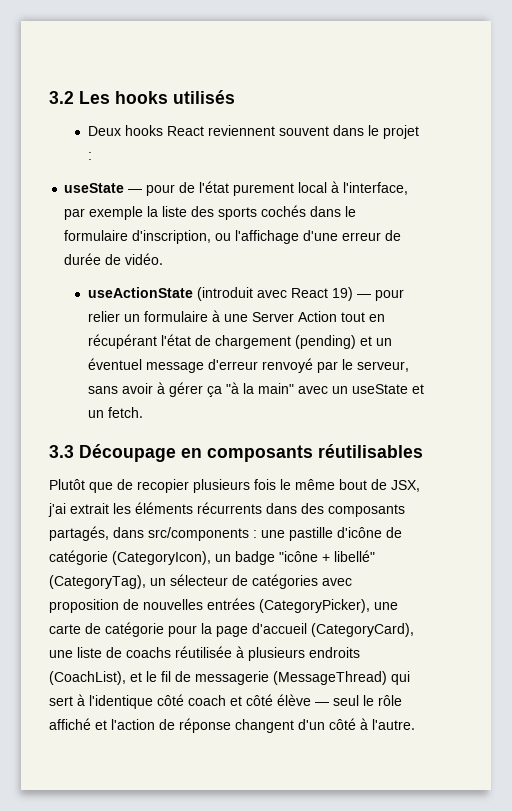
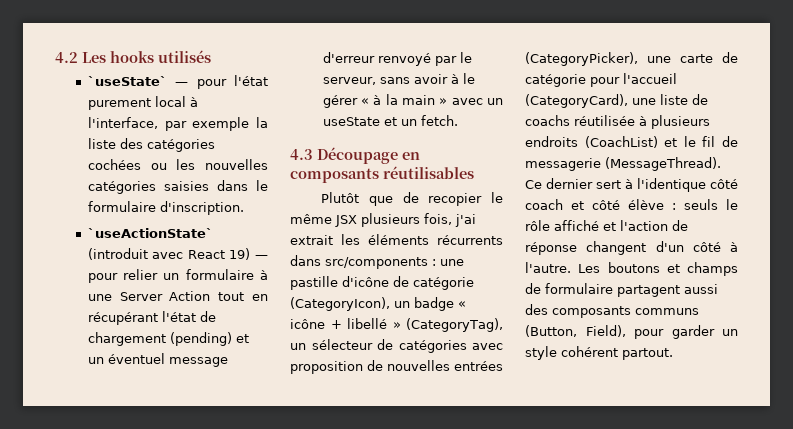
- 3.2 Les hooks utilisés
+ 4.2 Les hooks utilisés
- Deux hooks React reviennent souvent dans le projet :
- useState — pour de l'état purement local à l'interface, par exemple la liste des sports cochés dans le formulaire d'inscription, ou l'affichage d'une erreur de durée de vidéo.
- useActionState (introduit avec React 19) — pour relier un formulaire à une Server Action tout en récupérant l'état de chargement (pending) et un éventuel message d'erreur renvoyé par le serveur, sans avoir à gérer ça "à la main" avec un useState et un fetch.
+ `useState` — pour l'état purement local à l'interface, par exemple la liste des catégories cochées ou les nouvelles catégories saisies dans le formulaire d'inscription.
+ `useActionState` (introduit avec React 19) — pour relier un formulaire à une Server Action tout en récupérant l'état de chargement (pending) et un éventuel message d'erreur renvoyé par le serveur, sans avoir à le gérer « à la main » avec un useState et un fetch.
- 3.3 Découpage en composants réutilisables
+ 4.3 Découpage en composants réutilisables
- Plutôt que de recopier plusieurs fois le même bout de JSX, j'ai extrait les éléments récurrents dans des composants partagés, dans src/components :
+ Plutôt que de recopier le même JSX plusieurs fois, j'ai extrait les éléments récurrents dans src/components :
- une pastille d'icône de catégorie (CategoryIcon), un badge "icône + libellé" (CategoryTag), un sélecteur de catégories avec proposition de nouvelles entrées (CategoryPicker), une carte de catégorie pour la page d'accueil (CategoryCard), une liste de coachs réutilisée à plusieurs endroits (CoachList), et le fil de messagerie (MessageThread) qui sert à l'identique côté coach et côté élève — seul le rôle affiché et l'action de réponse changent d'un côté à l'autre.
+ une pastille d'icône de catégorie (CategoryIcon), un badge « icône + libellé » (CategoryTag), un sélecteur de catégories avec proposition de nouvelles entrées (CategoryPicker), une carte de catégorie pour l'accueil (CategoryCard), une liste de coachs réutilisée à plusieurs endroits (CoachList) et le fil de messagerie (MessageThread). Ce dernier sert à l'identique côté coach et côté élève : seuls le rôle affiché et l'action de réponse changent d'un côté à l'autre.
+ Les boutons et champs de formulaire partagent aussi des composants communs (Button, Field), pour garder un style cohérent partout.

